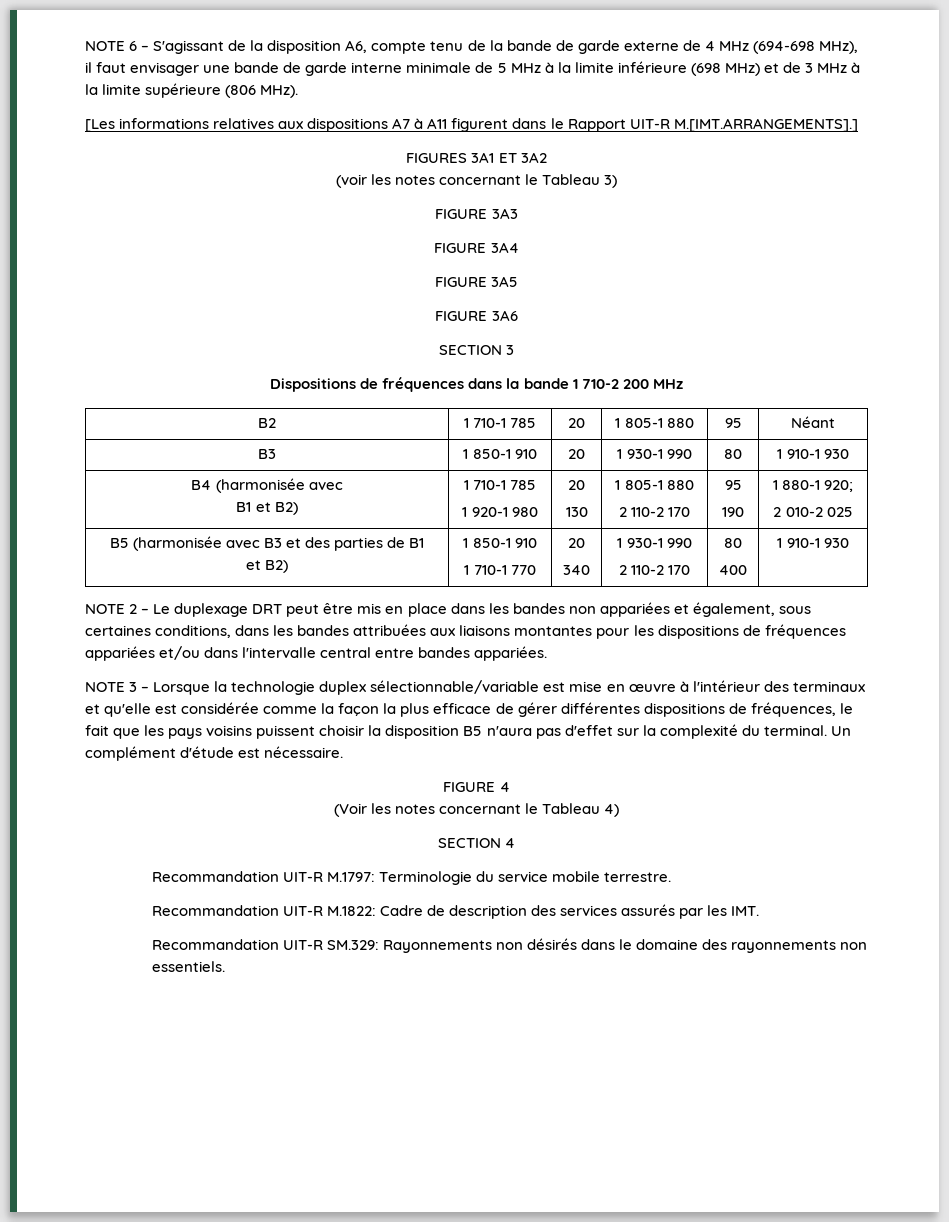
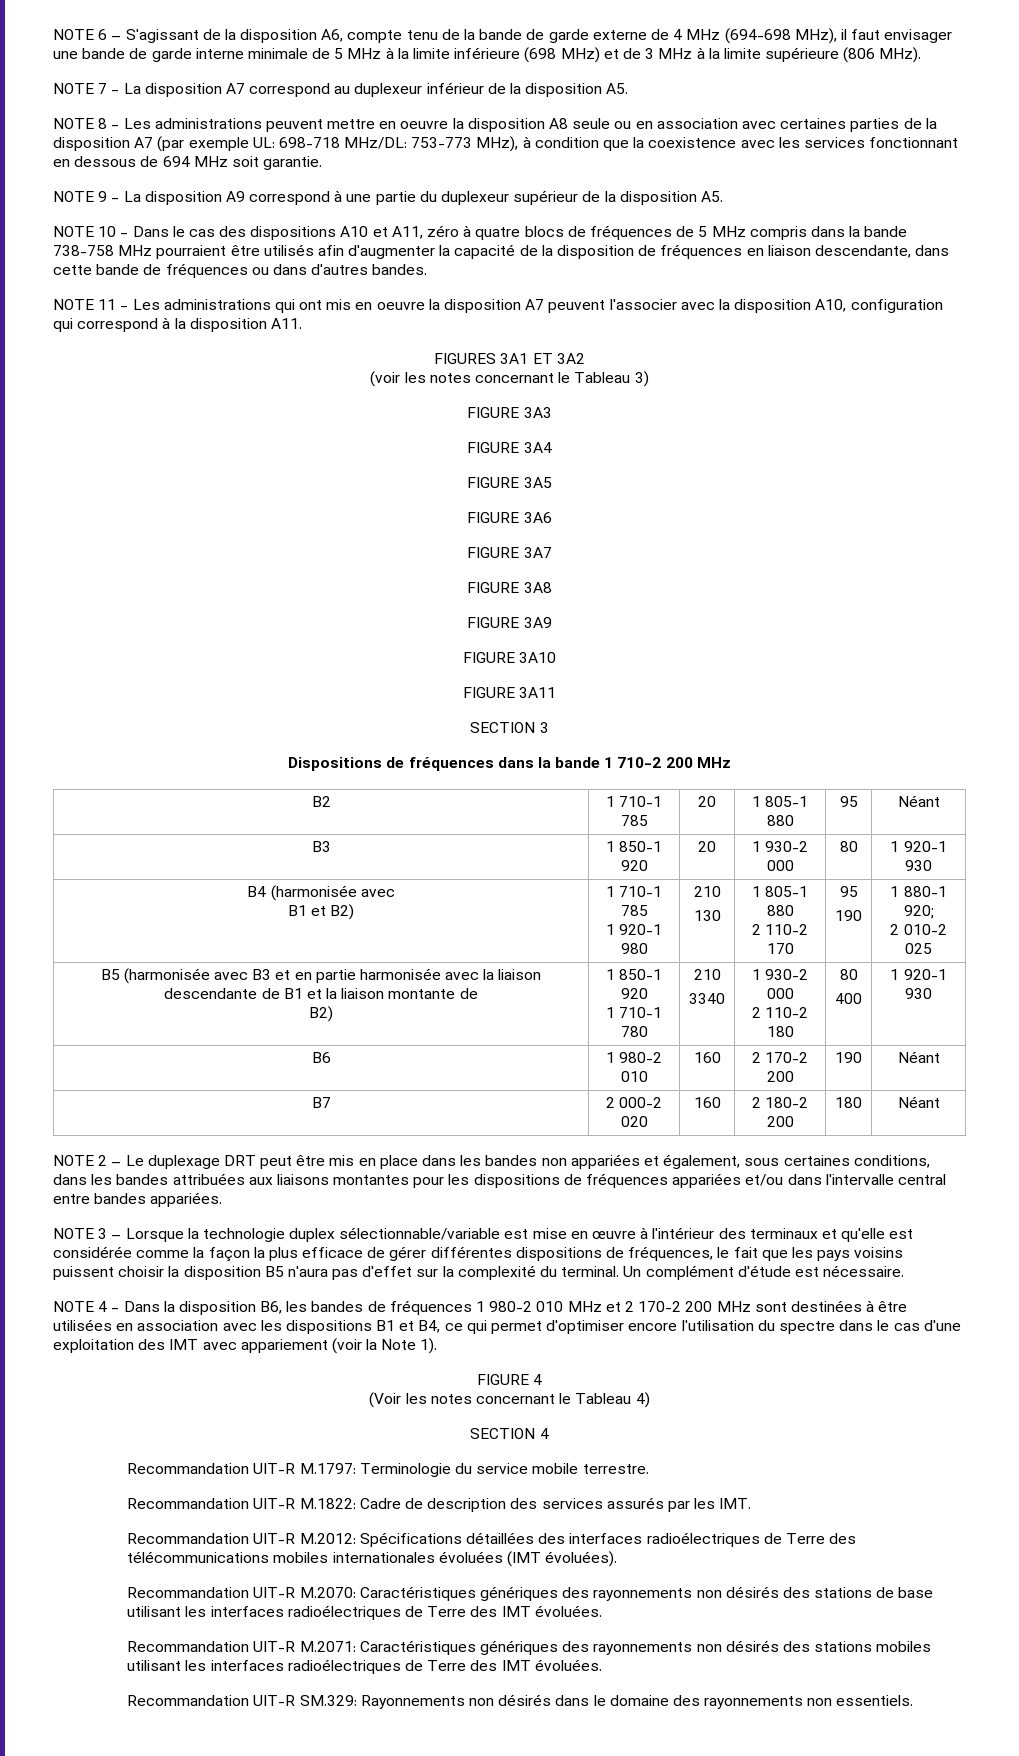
- [Les informations relatives aux dispositions A7 à A11 figurent dans le Rapport UIT-R M.[IMT.ARRANGEMENTS].]
+ NOTE 7 ‒ La disposition A7 correspond au duplexeur inférieur de la disposition A5.
+ NOTE 8 ‒ Les administrations peuvent mettre en oeuvre la disposition A8 seule ou en association avec certaines parties de la disposition A7 (par exemple UL: 698-718 MHz/DL: 753-773 MHz), à condition que la coexistence avec les services fonctionnant en dessous de 694 MHz soit garantie.
+ NOTE 9 ‒ La disposition A9 correspond à une partie du duplexeur supérieur de la disposition A5.
+ NOTE 10 ‒ Dans le cas des dispositions A10 et A11, zéro à quatre blocs de fréquences de 5 MHz compris dans la bande 738-758 MHz pourraient être utilisés afin d'augmenter la capacité de la disposition de fréquences en liaison descendante, dans cette bande de fréquences ou dans d'autres bandes.
+ NOTE 11 ‒ Les administrations qui ont mis en oeuvre la disposition A7 peuvent l'associer avec la disposition A10, configuration qui correspond à la disposition A11.
+ FIGURE 3A7
+ FIGURE 3A8
+ FIGURE 3A9
+ FIGURE 3A10
+ FIGURE 3A11
- B3 | 1 850-1 910 | 20 | 1 930-1 990 | 80 | 1 910-1 930
+ B3 | 1 850-1 920 | 20 | 1 930-2 000 | 80 | 1 920-1 930
  B4 (harmonisée avec
  B1 et B2) | 1 710-1 785
- 1 920-1 980 | 20
+ 1 920-1 980 | 210
- B5 (harmonisée avec B3 et des parties de B1
- et B2) | 1 850-1 910
- 1 710-1 770 | 20
- 340 | 1 930-1 990
- 2 110-2 170 | 80
- 400 | 1 910-1 930
+ B5 (harmonisée avec B3 et en partie harmonisée avec la liaison descendante de B1 et la liaison montante de
+ B2) | 1 850-1 920
+ 1 710-1 780 | 210
+ 3340 | 1 930-2 000
+ 2 110-2 180 | 80
+ 400 | 1 920-1 930
+ B6 | 1 980-2 010 | 160 | 2 170-2 200 | 190 | Néant
+ B7 | 2 000-2 020 | 160 | 2 180-2 200 | 180 | Néant
+ NOTE 4 ‒ Dans la disposition B6, les bandes de fréquences 1 980-2 010 MHz et 2 170-2 200 MHz sont destinées à être utilisées en association avec les dispositions B1 et B4, ce qui permet d'optimiser encore l'utilisation du spectre dans le cas d'une exploitation des IMT avec appariement (voir la Note 1).
+ Recommandation UIT-R M.2012: Spécifications détaillées des interfaces radioélectriques de Terre des télécommunications mobiles internationales évoluées (IMT évoluées).
+ Recommandation UIT-R M.2070: Caractéristiques génériques des rayonnements non désirés des stations de base utilisant les interfaces radioélectriques de Terre des IMT évoluées.
+ Recommandation UIT-R M.2071: Caractéristiques génériques des rayonnements non désirés des stations mobiles utilisant les interfaces radioélectriques de Terre des IMT évoluées.

